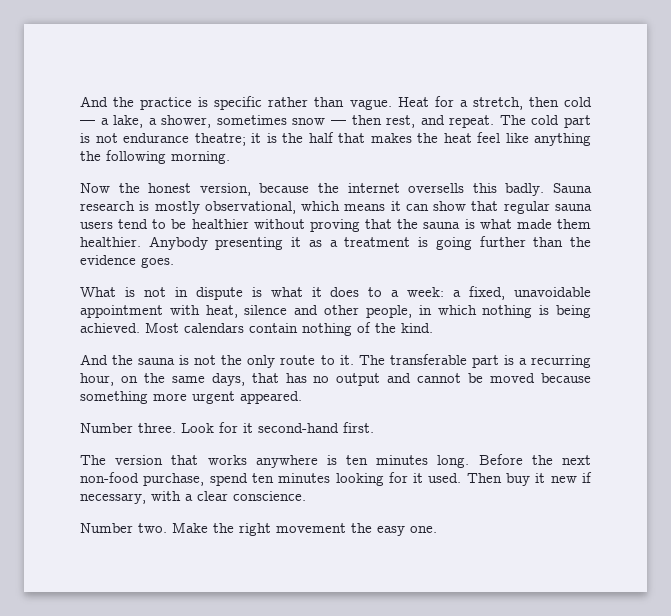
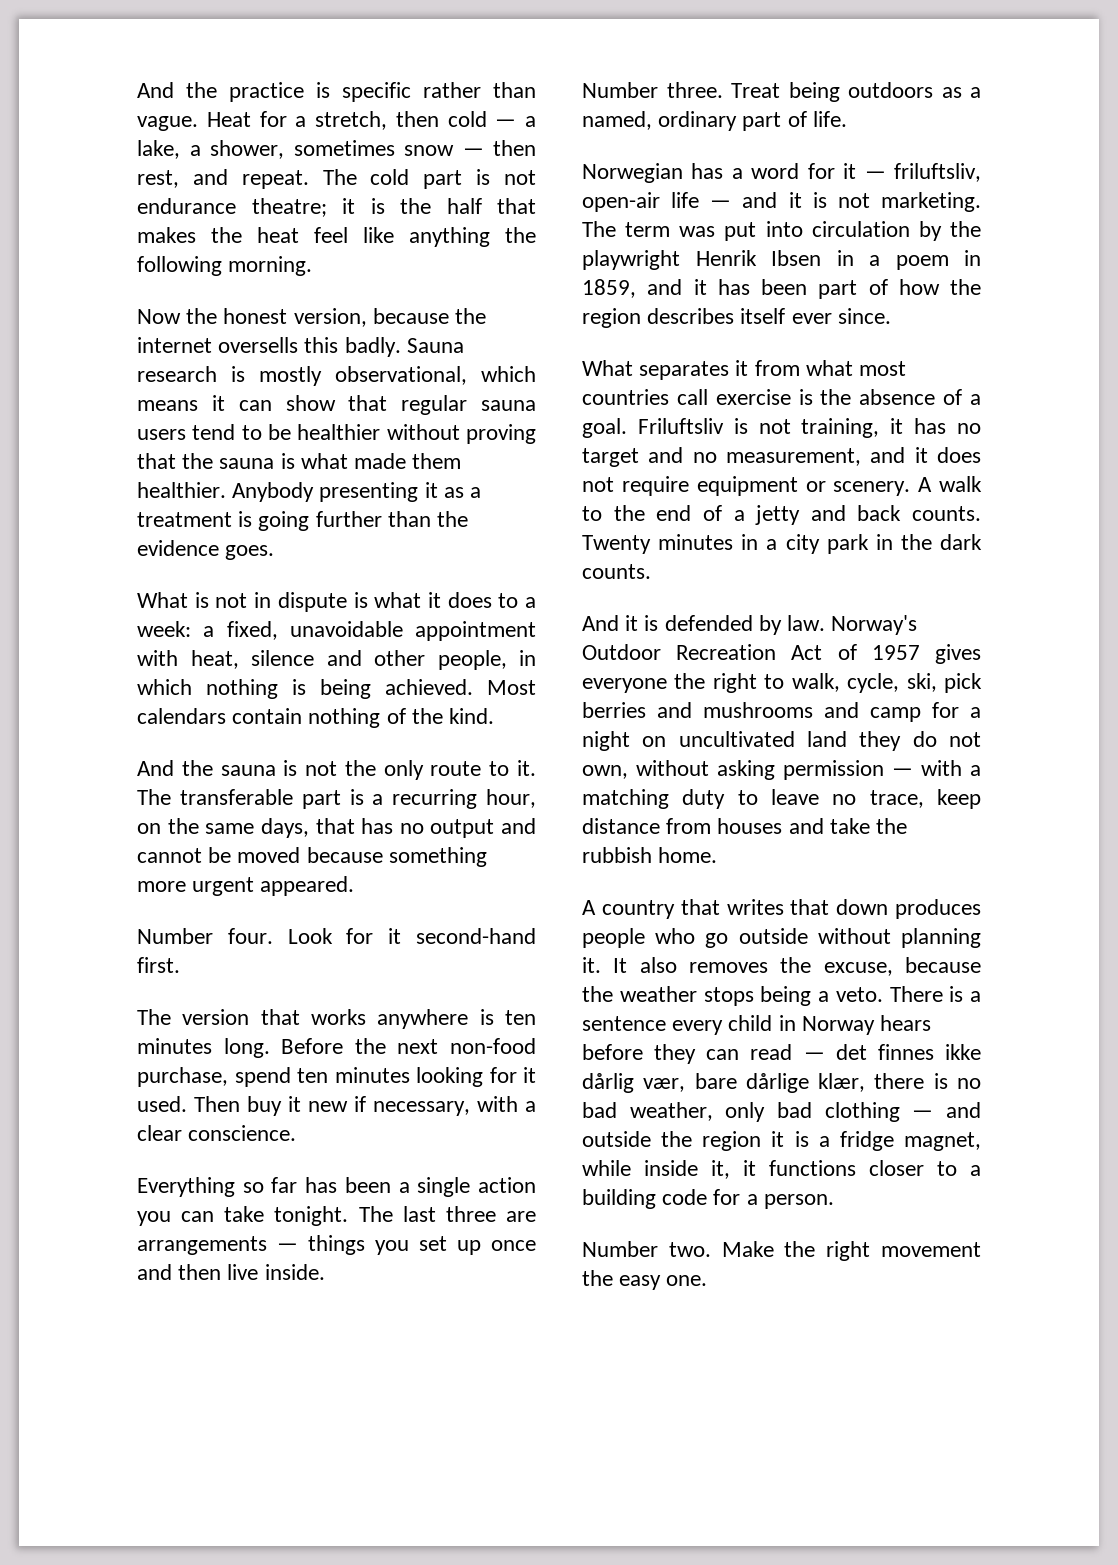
- Number three.
+ Number four.
+ Everything so far has been a single action you can take tonight. The last three are arrangements — things you set up once and then live inside.
+ Number three. Treat being outdoors as a named, ordinary part of life.
+ Norwegian has a word for it — friluftsliv, open-air life — and it is not marketing. The term was put into circulation by the playwright Henrik Ibsen in a poem in 1859, and it has been part of how the region describes itself ever since.
+ What separates it from what most countries call exercise is the absence of a goal. Friluftsliv is not training, it has no target and no measurement, and it does not require equipment or scenery. A walk to the end of a jetty and back counts. Twenty minutes in a city park in the dark counts.
+ And it is defended by law. Norway's Outdoor Recreation Act of 1957 gives everyone the right to walk, cycle, ski, pick berries and mushrooms and camp for a night on uncultivated land they do not own, without asking permission — with a matching duty to leave no trace, keep distance from houses and take the rubbish home.
+ A country that writes that down produces people who go outside without planning it. It also removes the excuse, because the weather stops being a veto. There is a sentence every child in Norway hears before they can read — det finnes ikke dårlig vær, bare dårlige klær, there is no bad weather, only bad clothing — and outside the region it is a fridge magnet, while inside it, it functions closer to a building code for a person.

